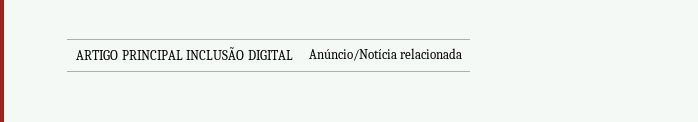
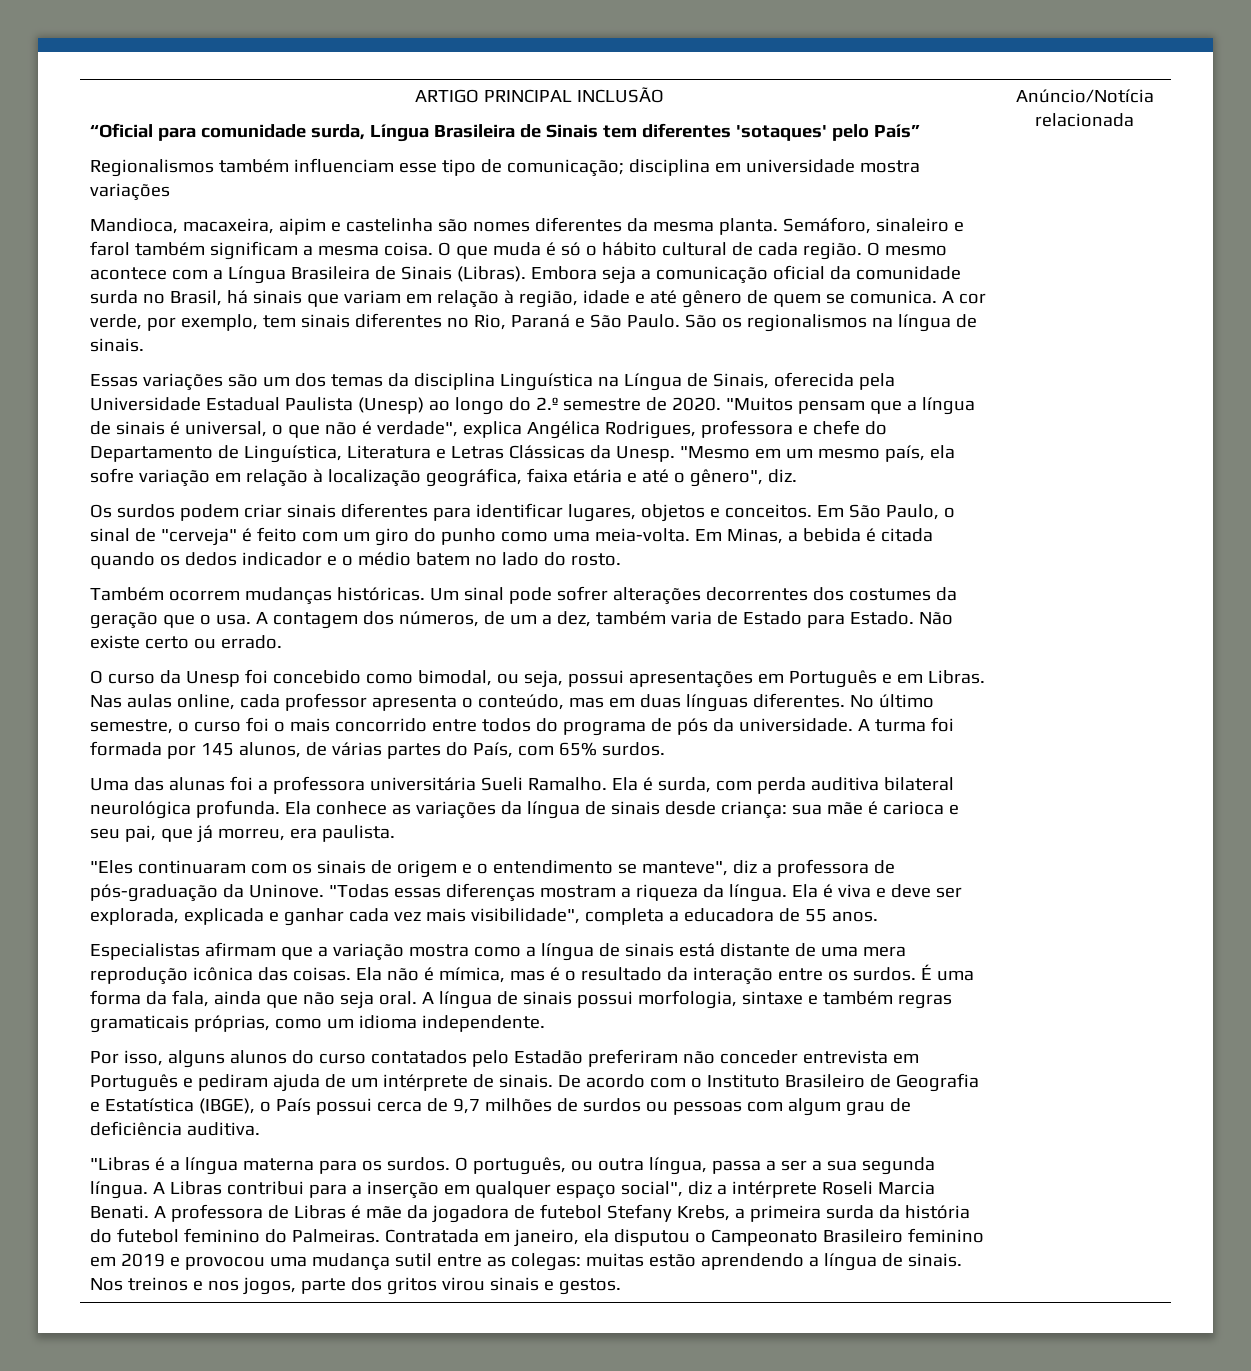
- ARTIGO PRINCIPAL INCLUSÃO DIGITAL
+ ARTIGO PRINCIPAL INCLUSÃO
+ “Oficial para comunidade surda, Língua Brasileira de Sinais tem diferentes 'sotaques' pelo País”
+ Regionalismos também influenciam esse tipo de comunicação; disciplina em universidade mostra variações
+ Mandioca, macaxeira, aipim e castelinha são nomes diferentes da mesma planta. Semáforo, sinaleiro e farol também significam a mesma coisa. O que muda é só o hábito cultural de cada região. O mesmo acontece com a Língua Brasileira de Sinais (Libras). Embora seja a comunicação oficial da comunidade surda no Brasil, há sinais que variam em relação à região, idade e até gênero de quem se comunica. A cor verde, por exemplo, tem sinais diferentes no Rio, Paraná e São Paulo. São os regionalismos na língua de sinais.
+ Essas variações são um dos temas da disciplina Linguística na Língua de Sinais, oferecida pela Universidade Estadual Paulista (Unesp) ao longo do 2.º semestre de 2020. "Muitos pensam que a língua de sinais é universal, o que não é verdade", explica Angélica Rodrigues, professora e chefe do Departamento de Linguística, Literatura e Letras Clássicas da Unesp. "Mesmo em um mesmo país, ela sofre variação em relação à localização geográfica, faixa etária e até o gênero", diz.
+ Os surdos podem criar sinais diferentes para identificar lugares, objetos e conceitos. Em São Paulo, o sinal de "cerveja" é feito com um giro do punho como uma meia-volta. Em Minas, a bebida é citada quando os dedos indicador e o médio batem no lado do rosto.
+ Também ocorrem mudanças históricas. Um sinal pode sofrer alterações decorrentes dos costumes da geração que o usa. A contagem dos números, de um a dez, também varia de Estado para Estado. Não existe certo ou errado.
+ O curso da Unesp foi concebido como bimodal, ou seja, possui apresentações em Português e em Libras. Nas aulas online, cada professor apresenta o conteúdo, mas em duas línguas diferentes. No último semestre, o curso foi o mais concorrido entre todos do programa de pós da universidade. A turma foi formada por 145 alunos, de várias partes do País, com 65% surdos.
+ Uma das alunas foi a professora universitária Sueli Ramalho. Ela é surda, com perda auditiva bilateral neurológica profunda. Ela conhece as variações da língua de sinais desde criança: sua mãe é carioca e seu pai, que já morreu, era paulista.
+ "Eles continuaram com os sinais de origem e o entendimento se manteve", diz a professora de pós-graduação da Uninove. "Todas essas diferenças mostram a riqueza da língua. Ela é viva e deve ser explorada, explicada e ganhar cada vez mais visibilidade", completa a educadora de 55 anos.
+ Especialistas afirmam que a variação mostra como a língua de sinais está distante de uma mera reprodução icônica das coisas. Ela não é mímica, mas é o resultado da interação entre os surdos. É uma forma da fala, ainda que não seja oral. A língua de sinais possui morfologia, sintaxe e também regras gramaticais próprias, como um idioma independente.
+ Por isso, alguns alunos do curso contatados pelo Estadão preferiram não conceder entrevista em Português e pediram ajuda de um intérprete de sinais. De acordo com o Instituto Brasileiro de Geografia e Estatística (IBGE), o País possui cerca de 9,7 milhões de surdos ou pessoas com algum grau de deficiência auditiva.
+ "Libras é a língua materna para os surdos. O português, ou outra língua, passa a ser a sua segunda língua. A Libras contribui para a inserção em qualquer espaço social", diz a intérprete Roseli Marcia Benati. A professora de Libras é mãe da jogadora de futebol Stefany Krebs, a primeira surda da história do futebol feminino do Palmeiras. Contratada em janeiro, ela disputou o Campeonato Brasileiro feminino em 2019 e provocou uma mudança sutil entre as colegas: muitas estão aprendendo a língua de sinais. Nos treinos e nos jogos, parte dos gritos virou sinais e gestos.

